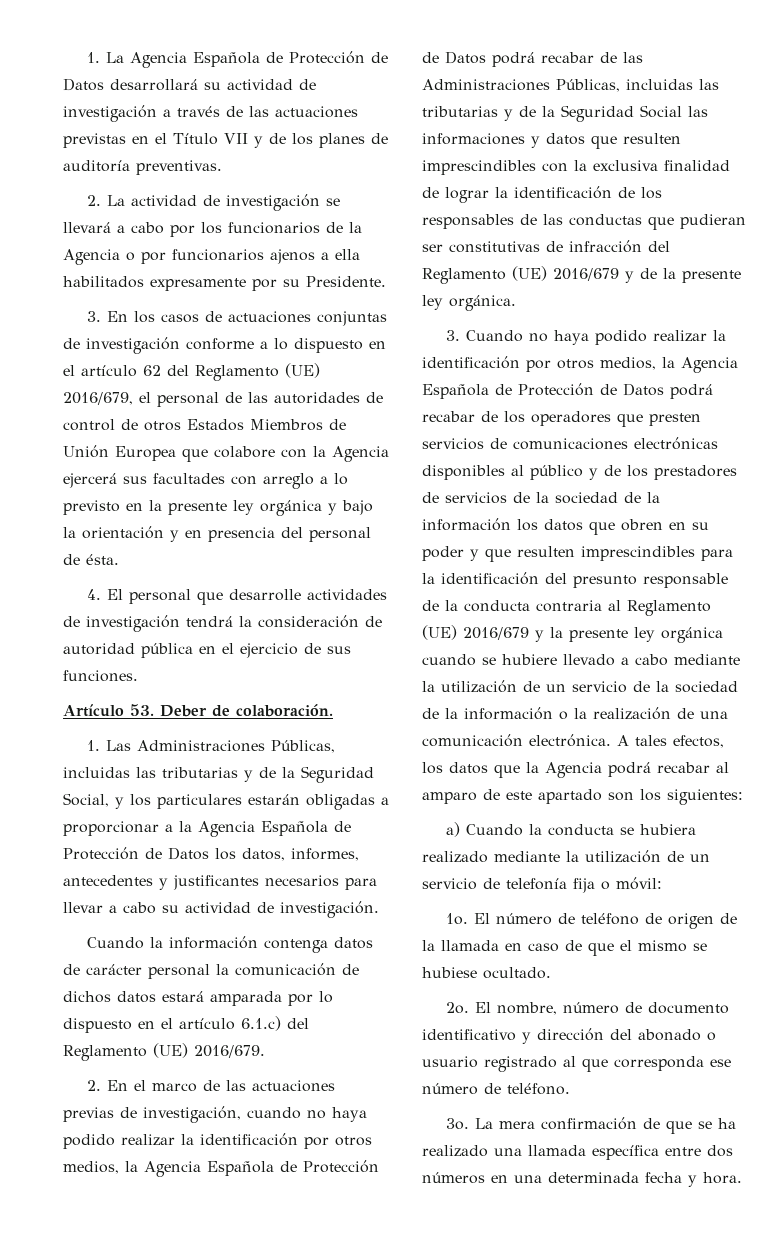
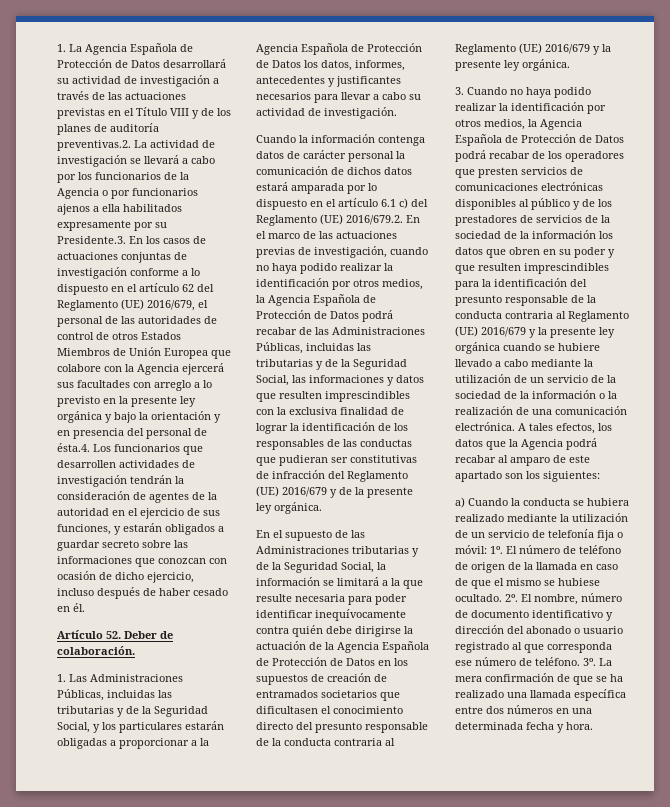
- 1. La Agencia Española de Protección de Datos desarrollará su actividad de investigación a través de las actuaciones previstas en el Título VII y de los planes de auditoría preventivas.
- 2. La actividad de investigación se llevará a cabo por los funcionarios de la Agencia o por funcionarios ajenos a ella habilitados expresamente por su Presidente.
- 3. En los casos de actuaciones conjuntas de investigación conforme a lo dispuesto en el artículo 62 del Reglamento (UE) 2016/679, el personal de las autoridades de control de otros Estados Miembros de Unión Europea que colabore con la Agencia ejercerá sus facultades con arreglo a lo previsto en la presente ley orgánica y bajo la orientación y en presencia del personal de ésta.
- 4. El personal que desarrolle actividades de investigación tendrá la consideración de autoridad pública en el ejercicio de sus funciones.
+ 1. La Agencia Española de Protección de Datos desarrollará su actividad de investigación a través de las actuaciones previstas en el Título VIII y de los planes de auditoría preventivas.2. La actividad de investigación se llevará a cabo por los funcionarios de la Agencia o por funcionarios ajenos a ella habilitados expresamente por su Presidente.3. En los casos de actuaciones conjuntas de investigación conforme a lo dispuesto en el artículo 62 del Reglamento (UE) 2016/679, el personal de las autoridades de control de otros Estados Miembros de Unión Europea que colabore con la Agencia ejercerá sus facultades con arreglo a lo previsto en la presente ley orgánica y bajo la orientación y en presencia del personal de ésta.4. Los funcionarios que desarrollen actividades de investigación tendrán la consideración de agentes de la autoridad en el ejercicio de sus funciones, y estarán obligados a guardar secreto sobre las informaciones que conozcan con ocasión de dicho ejercicio, incluso después de haber cesado en él.
- Artículo 53. Deber de colaboración.
+ Artículo 52. Deber de colaboración.
- Cuando la información contenga datos de carácter personal la comunicación de dichos datos estará amparada por lo dispuesto en el artículo 6.1.c) del Reglamento (UE) 2016/679.
- 2. En el marco de las actuaciones previas de investigación, cuando no haya podido realizar la identificación por otros medios, la Agencia Española de Protección de Datos podrá recabar de las Administraciones Públicas, incluidas las tributarias y de la Seguridad Social las informaciones y datos que resulten imprescindibles con la exclusiva finalidad de lograr la identificación de los responsables de las conductas que pudieran ser constitutivas de infracción del Reglamento (UE) 2016/679 y de la presente ley orgánica.
+ Cuando la información contenga datos de carácter personal la comunicación de dichos datos estará amparada por lo dispuesto en el artículo 6.1 c) del Reglamento (UE) 2016/679.2. En el marco de las actuaciones previas de investigación, cuando no haya podido realizar la identificación por otros medios, la Agencia Española de Protección de Datos podrá recabar de las Administraciones Públicas, incluidas las tributarias y de la Seguridad Social, las informaciones y datos que resulten imprescindibles con la exclusiva finalidad de lograr la identificación de los responsables de las conductas que pudieran ser constitutivas de infracción del Reglamento (UE) 2016/679 y de la presente ley orgánica.
+ En el supuesto de las Administraciones tributarias y de la Seguridad Social, la información se limitará a la que resulte necesaria para poder identificar inequívocamente contra quién debe dirigirse la actuación de la Agencia Española de Protección de Datos en los supuestos de creación de entramados societarios que dificultasen el conocimiento directo del presunto responsable de la conducta contraria al Reglamento (UE) 2016/679 y la presente ley orgánica.
- a) Cuando la conducta se hubiera realizado mediante la utilización de un servicio de telefonía fija o móvil:
- 1o.
+ a) Cuando la conducta se hubiera realizado mediante la utilización de un servicio de telefonía fija o móvil: 1º.
- El número de teléfono de origen de la llamada en caso de que el mismo se hubiese ocultado.
- 2o.
+ El número de teléfono de origen de la llamada en caso de que el mismo se hubiese ocultado. 2º.
- El nombre, número de documento identificativo y dirección del abonado o usuario registrado al que corresponda ese número de teléfono.
- 3o.
+ El nombre, número de documento identificativo y dirección del abonado o usuario registrado al que corresponda ese número de teléfono. 3º.

